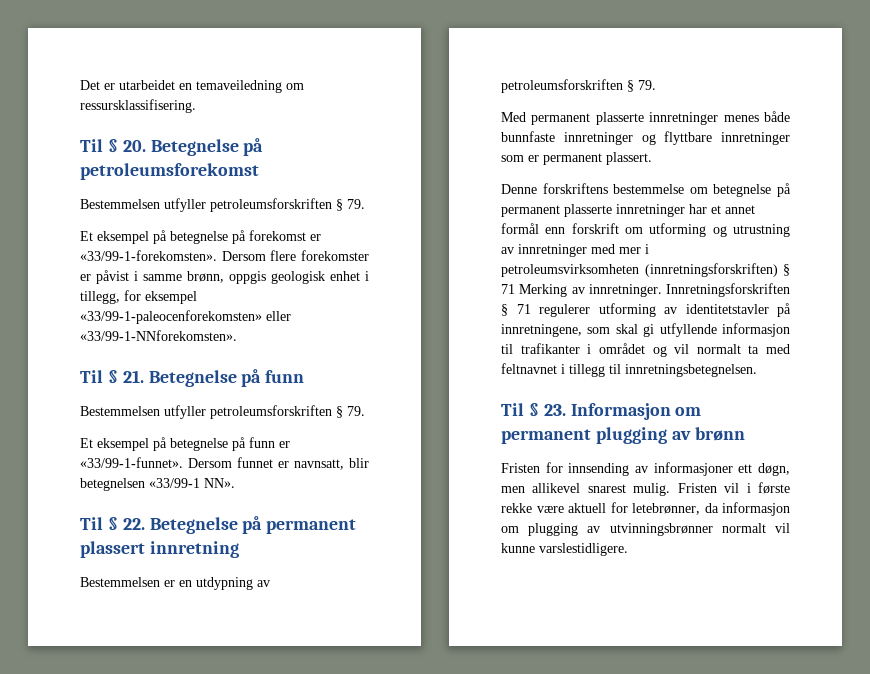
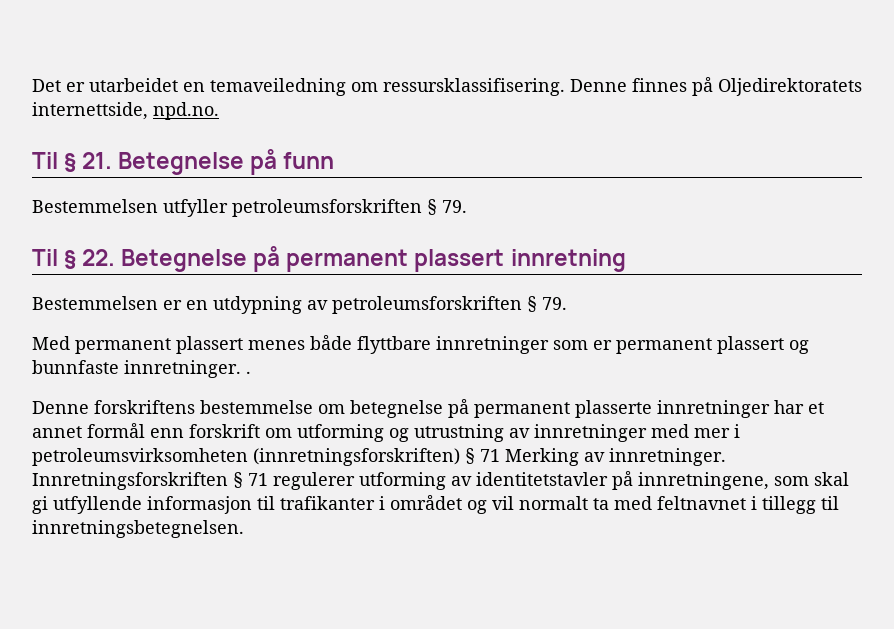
- Det er utarbeidet en temaveiledning om ressursklassifisering.
- Til § 20. Betegnelse på petroleumsforekomst
- Bestemmelsen utfyller petroleumsforskriften § 79.
- Et eksempel på betegnelse på forekomst er «33/99-1-forekomsten». Dersom flere forekomster er påvist i samme brønn, oppgis geologisk enhet i tillegg, for eksempel «33/99-1-paleocenforekomsten» eller «33/99-1-NNforekomsten».
+ Det er utarbeidet en temaveiledning om ressursklassifisering. Denne finnes på Oljedirektoratets internettside, npd.no.
- Et eksempel på betegnelse på funn er «33/99-1-funnet». Dersom funnet er navnsatt, blir betegnelsen «33/99-1 NN».
- Med permanent plasserte innretninger menes både bunnfaste innretninger og flyttbare innretninger som er permanent plassert.
+ Med permanent plassert menes både flyttbare innretninger som er permanent plassert og bunnfaste innretninger. .
- Til § 23. Informasjon om permanent plugging av brønn
- Fristen for innsending av informasjoner ett døgn, men allikevel snarest mulig. Fristen vil i første rekke være aktuell for letebrønner, da informasjon om plugging av utvinningsbrønner normalt vil kunne varslestidligere.

